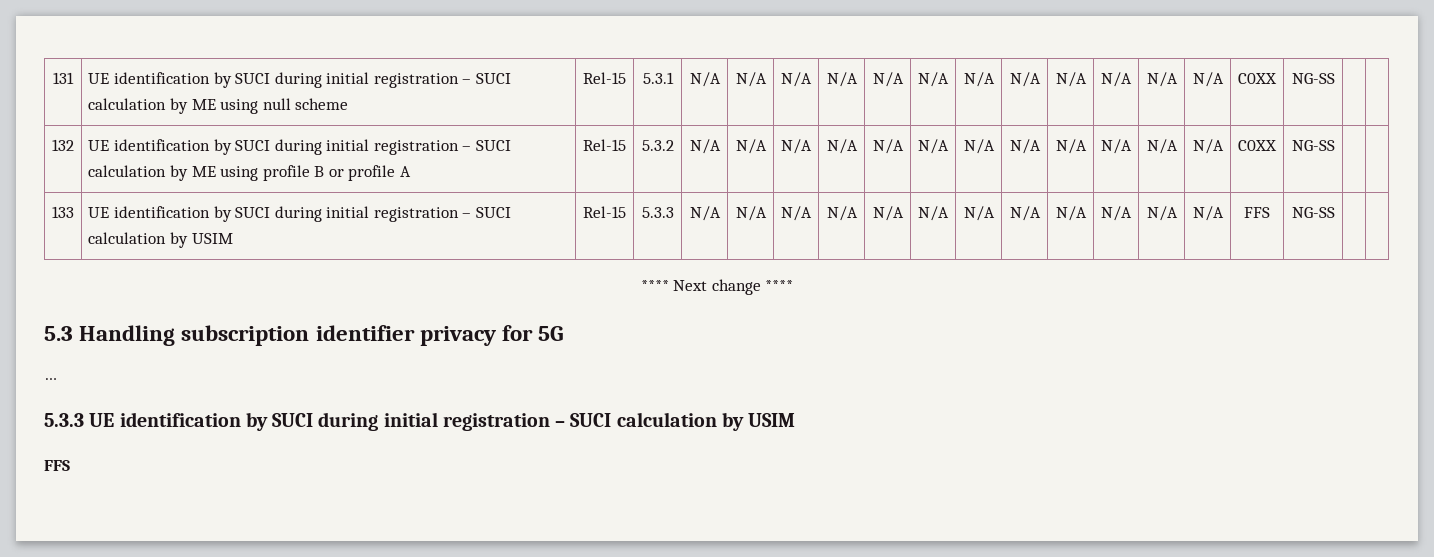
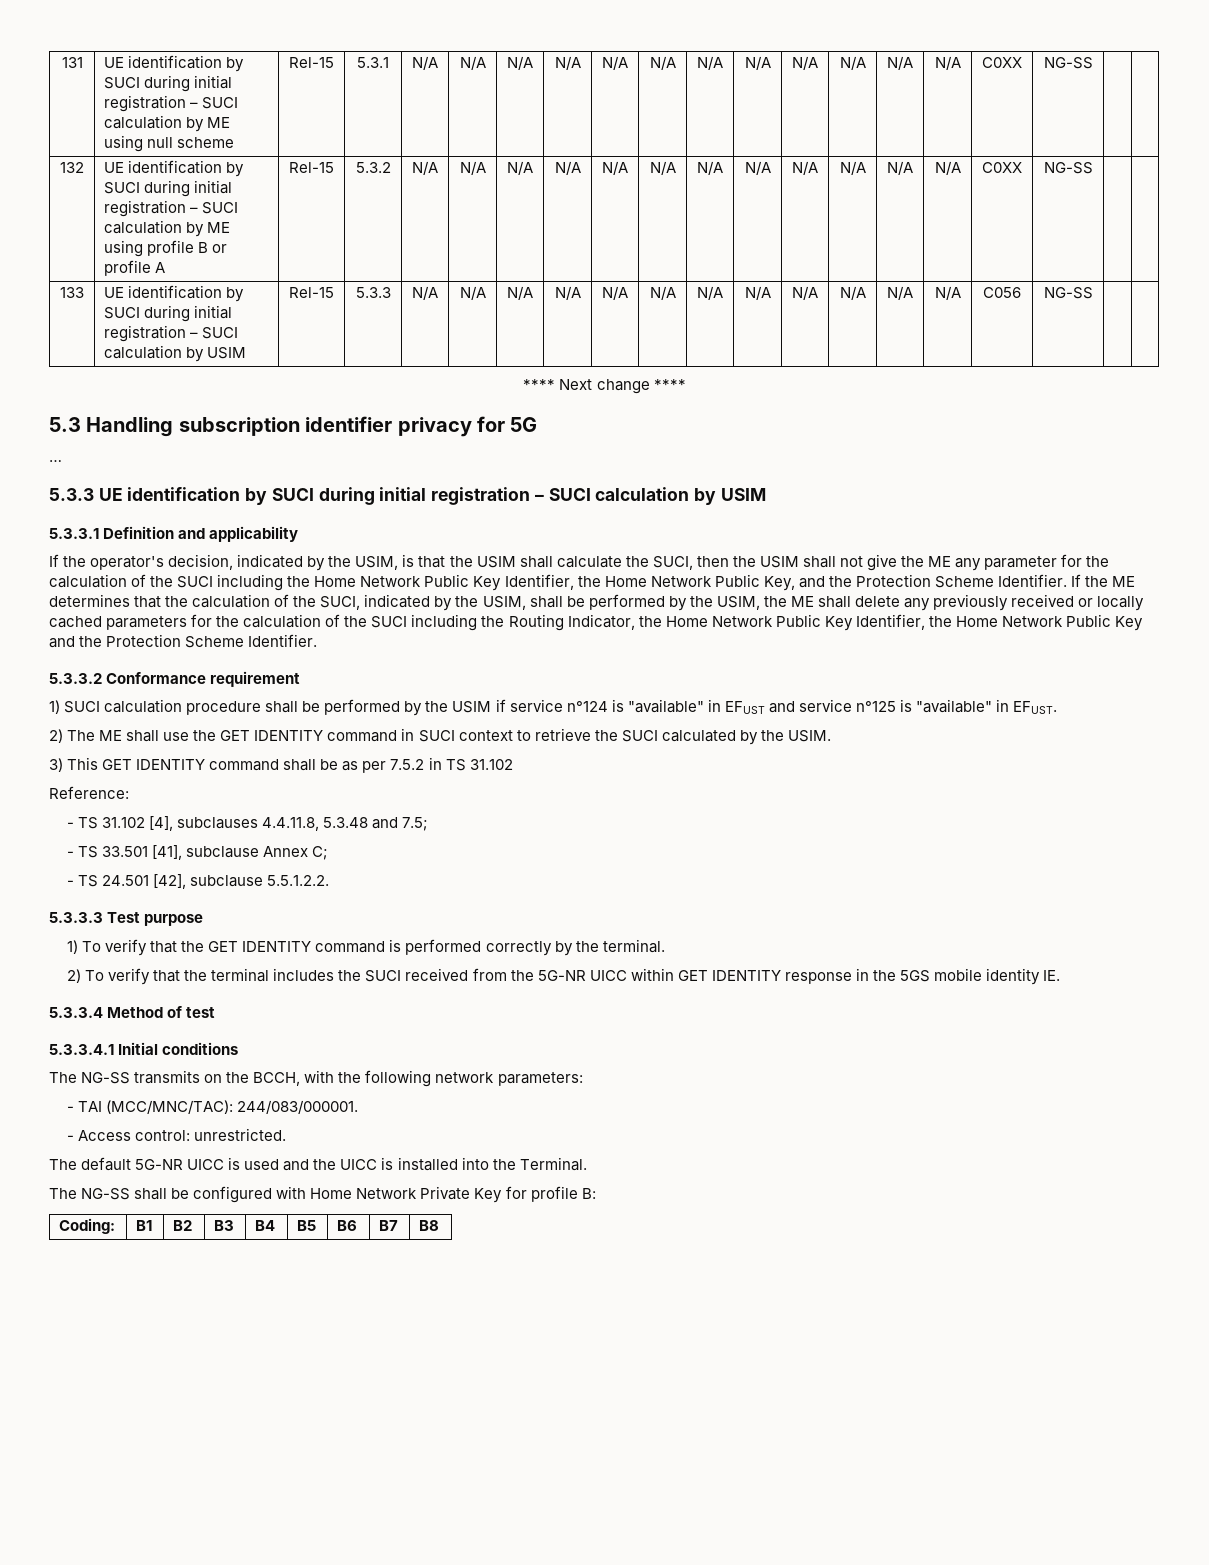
- 133 | UE identification by SUCI during initial registration – SUCI calculation by USIM | Rel-15 | 5.3.3 | N/A | N/A | N/A | N/A | N/A | N/A | N/A | N/A | N/A | N/A | N/A | N/A | FFS | NG-SS | |
+ 133 | UE identification by SUCI during initial registration – SUCI calculation by USIM | Rel-15 | 5.3.3 | N/A | N/A | N/A | N/A | N/A | N/A | N/A | N/A | N/A | N/A | N/A | N/A | C056 | NG-SS | |
  5.3.3 UE identification by SUCI during initial registration – SUCI calculation by USIM
- FFS
+ 5.3.3.1 Definition and applicability
+ If the operator's decision, indicated by the USIM, is that the USIM shall calculate the SUCI, then the USIM shall not give the ME any parameter for the calculation of the SUCI including the Home Network Public Key Identifier, the Home Network Public Key, and the Protection Scheme Identifier. If the ME determines that the calculation of the SUCI, indicated by the USIM, shall be performed by the USIM, the ME shall delete any previously received or locally cached parameters for the calculation of the SUCI including the Routing Indicator, the Home Network Public Key Identifier, the Home Network Public Key and the Protection Scheme Identifier.
+ 5.3.3.2 Conformance requirement
+ 1) SUCI calculation procedure shall be performed by the USIM if service n°124 is "available" in EFUST and service n°125 is "available" in EFUST.
+ 2) The ME shall use the GET IDENTITY command in SUCI context to retrieve the SUCI calculated by the USIM.
+ 3) This GET IDENTITY command shall be as per 7.5.2 in TS 31.102
+ Reference:
+ - TS 31.102 [4], subclauses 4.4.11.8, 5.3.48 and 7.5;
+ - TS 33.501 [41], subclause Annex C;
+ - TS 24.501 [42], subclause 5.5.1.2.2.
+ 5.3.3.3 Test purpose
+ 1) To verify that the GET IDENTITY command is performed correctly by the terminal.
+ 2) To verify that the terminal includes the SUCI received from the 5G-NR UICC within GET IDENTITY response in the 5GS mobile identity IE.
+ 5.3.3.4 Method of test
+ 5.3.3.4.1 Initial conditions
+ The NG-SS transmits on the BCCH, with the following network parameters:
+ - TAI (MCC/MNC/TAC): 244/083/000001.
+ - Access control: unrestricted.
+ The default 5G-NR UICC is used and the UICC is installed into the Terminal.
+ The NG-SS shall be configured with Home Network Private Key for profile B:
+ Coding: | B1 | B2 | B3 | B4 | B5 | B6 | B7 | B8

